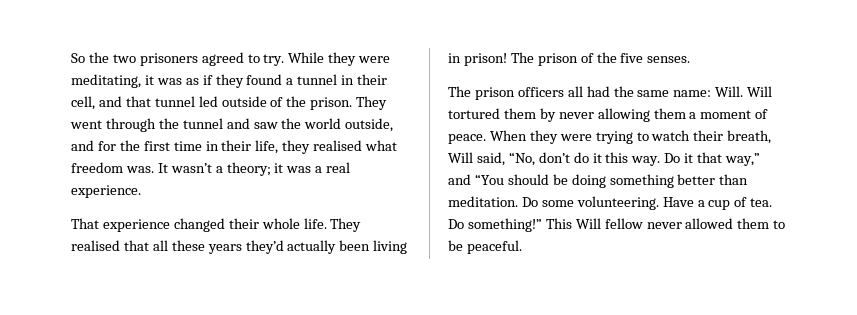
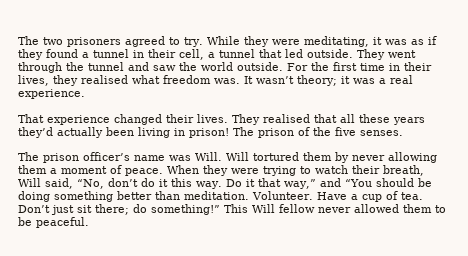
- So the two prisoners agreed to try.
+ The two prisoners agreed to try.
- While they were meditating, it was as if they found a tunnel in their cell, and that tunnel led outside of the prison.
+ While they were meditating, it was as if they found a tunnel in their cell, a tunnel that led outside.
- They went through the tunnel and saw the world outside, and for the first time in their life, they realised what freedom was.
+ They went through the tunnel and saw the world outside. For the first time in their lives, they realised what freedom was.
- It wasn’t a theory; it was a real experience.
+ It wasn’t theory; it was a real experience.
- That experience changed their whole life.
+ That experience changed their lives.
- The prison officers all had the same name: Will.
+ The prison officer’s name was Will.
- Do some volunteering.
+ Volunteer.
- Do something!”
+ Don’t just sit there; do something!”

